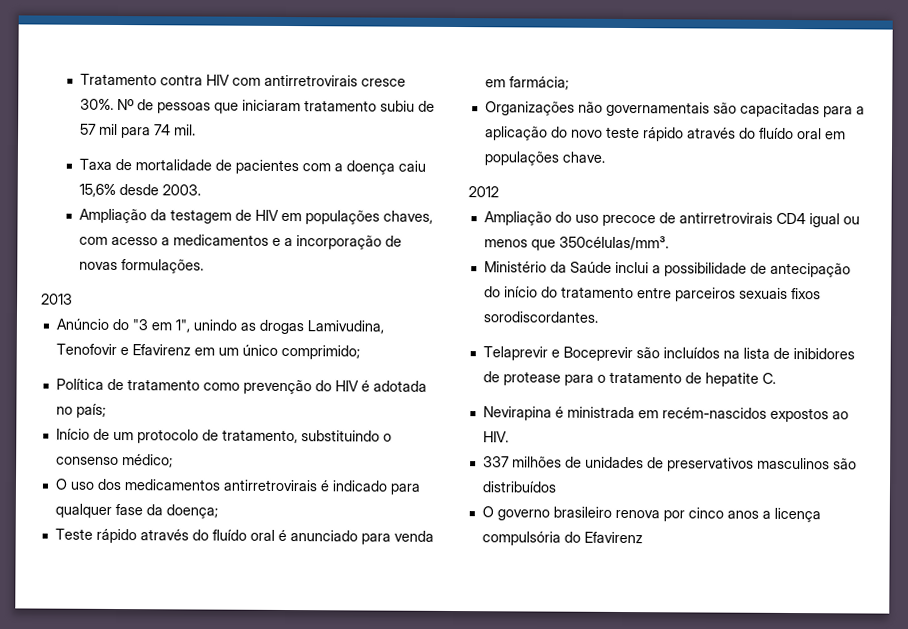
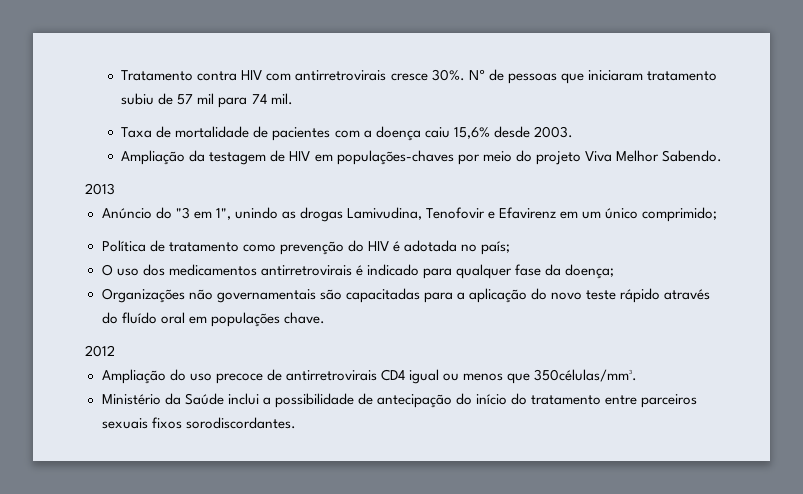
- Ampliação da testagem de HIV em populações chaves, com acesso a medicamentos e a incorporação de novas formulações.
+ Ampliação da testagem de HIV em populações-chaves por meio do projeto Viva Melhor Sabendo.
- Início de um protocolo de tratamento, substituindo o consenso médico;
- Teste rápido através do fluído oral é anunciado para venda em farmácia;
- Telaprevir e Boceprevir são incluídos na lista de inibidores de protease para o tratamento de hepatite C.
- Nevirapina é ministrada em recém-nascidos expostos ao HIV.
- 337 milhões de unidades de preservativos masculinos são distribuídos
- O governo brasileiro renova por cinco anos a licença compulsória do Efavirenz

